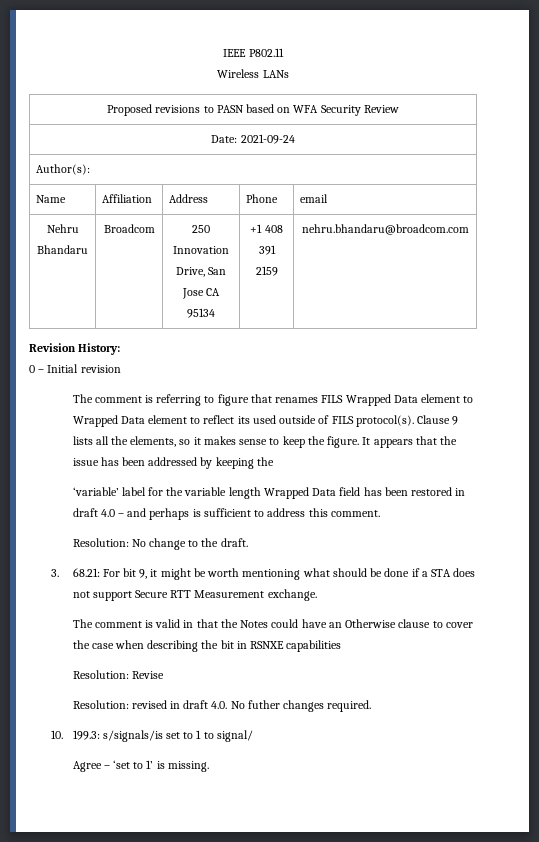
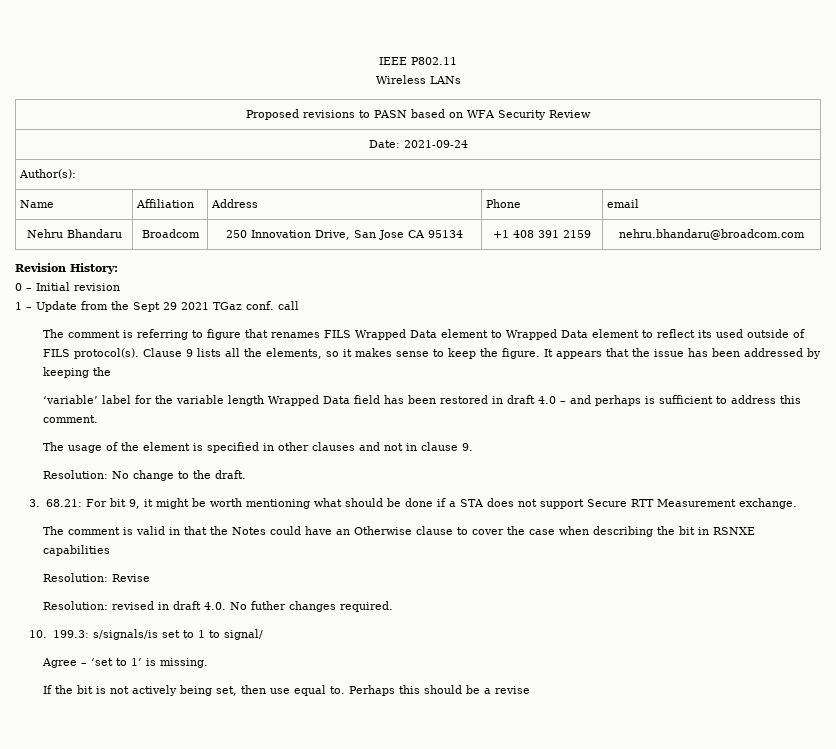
+ 1 – Update from the Sept 29 2021 TGaz conf. call
+ The usage of the element is specified in other clauses and not in clause 9.
+ If the bit is not actively being set, then use equal to. Perhaps this should be a revise

